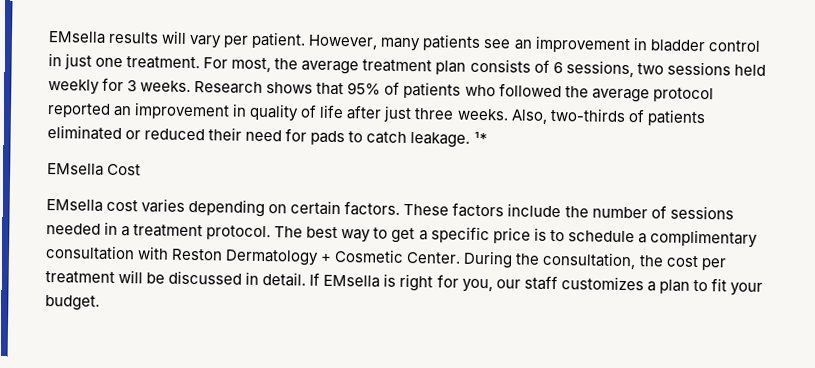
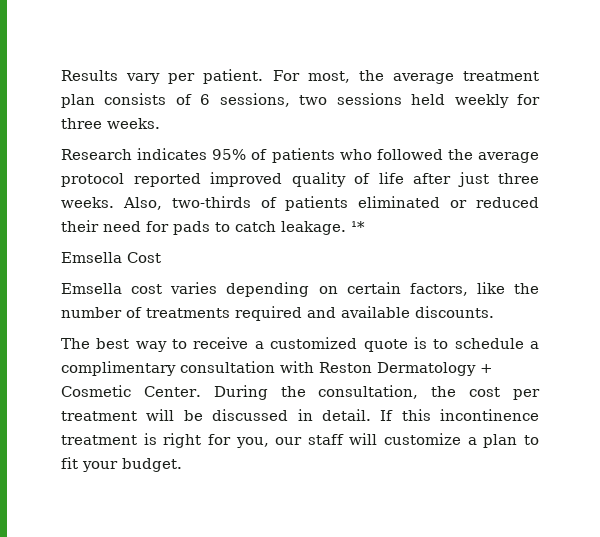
- EMsella results will vary per patient. However, many patients see an improvement in bladder control in just one treatment.
+ Results vary per patient.
- For most, the average treatment plan consists of 6 sessions, two sessions held weekly for 3 weeks. Research shows that 95% of patients who followed the average protocol reported an improvement in quality of life after just three weeks.
+ For most, the average treatment plan consists of 6 sessions, two sessions held weekly for three weeks.
+ Research indicates 95% of patients who followed the average protocol reported improved quality of life after just three weeks.
- EMsella Cost
+ Emsella Cost
- EMsella cost varies depending on certain factors. These factors include the number of sessions needed in a treatment protocol. The best way to get a specific price is to schedule a complimentary consultation with Reston Dermatology + Cosmetic Center.
+ Emsella cost varies depending on certain factors, like the number of treatments required and available discounts.
+ The best way to receive a customized quote is to schedule a complimentary consultation with Reston Dermatology + Cosmetic Center.
- If EMsella is right for you, our staff customizes a plan to fit your budget.
+ If this incontinence treatment is right for you, our staff will customize a plan to fit your budget.

